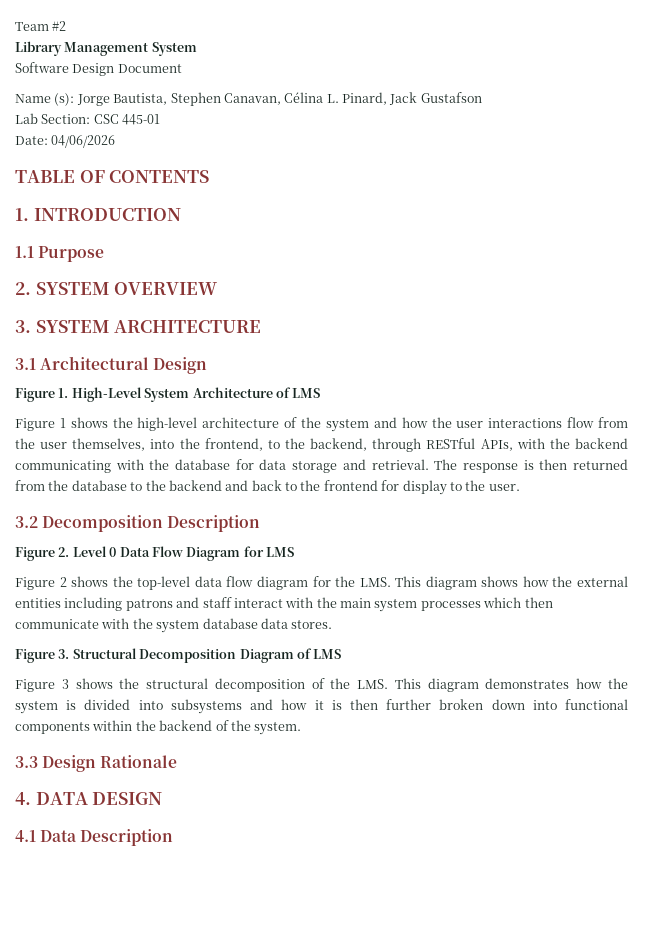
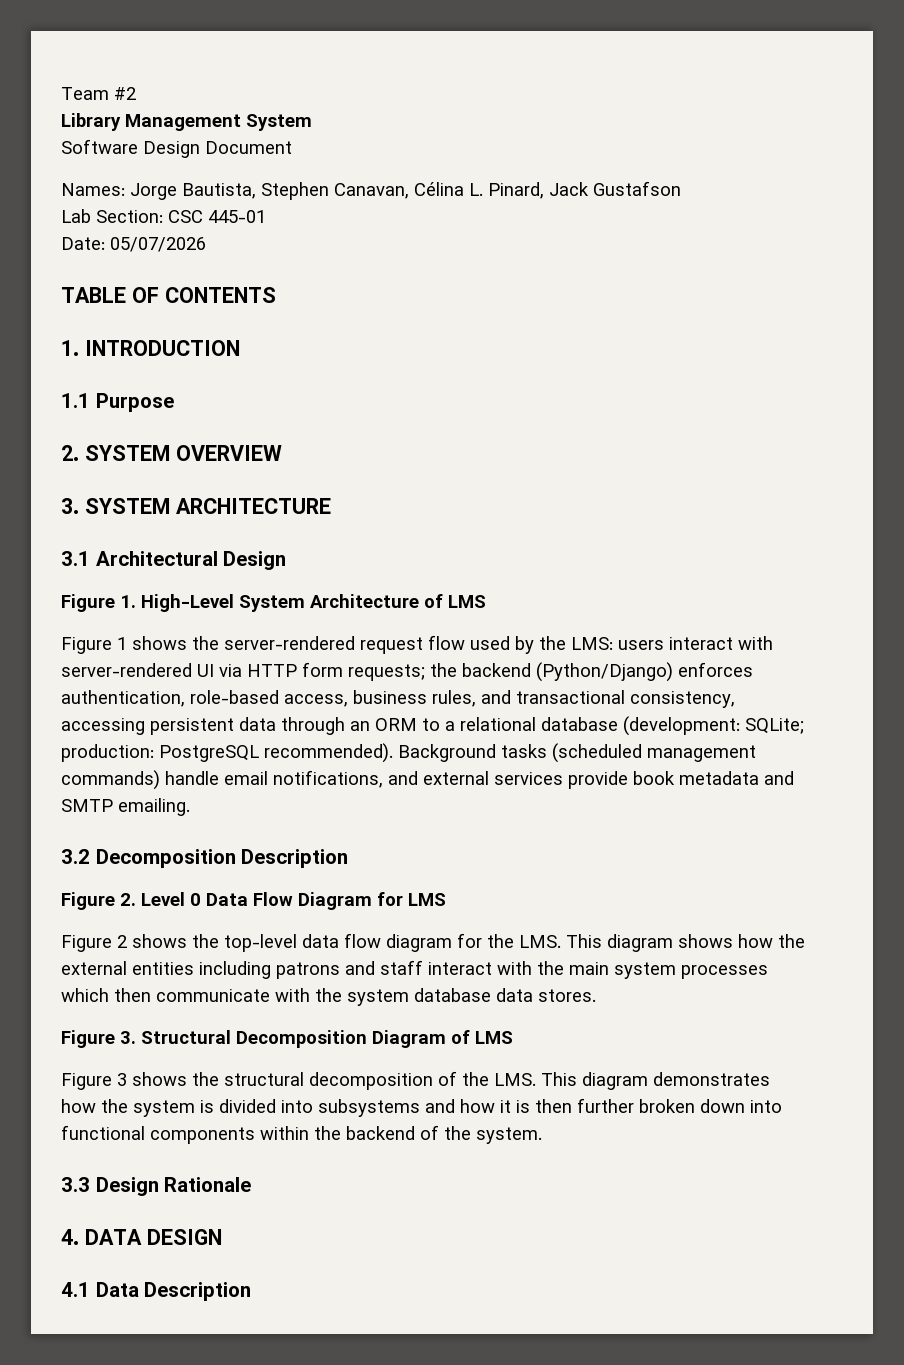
- Name (s): Jorge Bautista, Stephen Canavan, Célina L. Pinard, Jack Gustafson
+ Names: Jorge Bautista, Stephen Canavan, Célina L. Pinard, Jack Gustafson
- Date: 04/06/2026
+ Date: 05/07/2026
- Figure 1 shows the high-level architecture of the system and how the user interactions flow from the user themselves, into the frontend, to the backend, through RESTful APIs, with the backend communicating with the database for data storage and retrieval. The response is then returned from the database to the backend and back to the frontend for display to the user.
+ Figure 1 shows the server-rendered request flow used by the LMS: users interact with server-rendered UI via HTTP form requests; the backend (Python/Django) enforces authentication, role-based access, business rules, and transactional consistency, accessing persistent data through an ORM to a relational database (development: SQLite; production: PostgreSQL recommended). Background tasks (scheduled management commands) handle email notifications, and external services provide book metadata and SMTP emailing.

